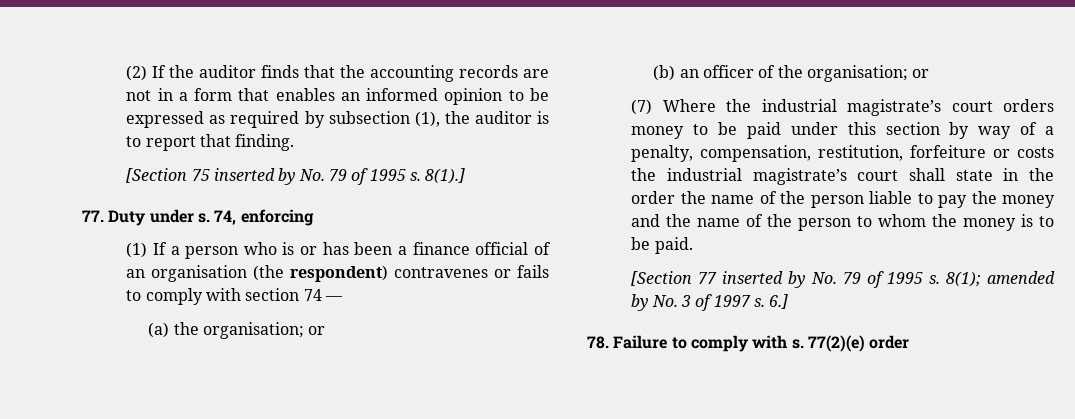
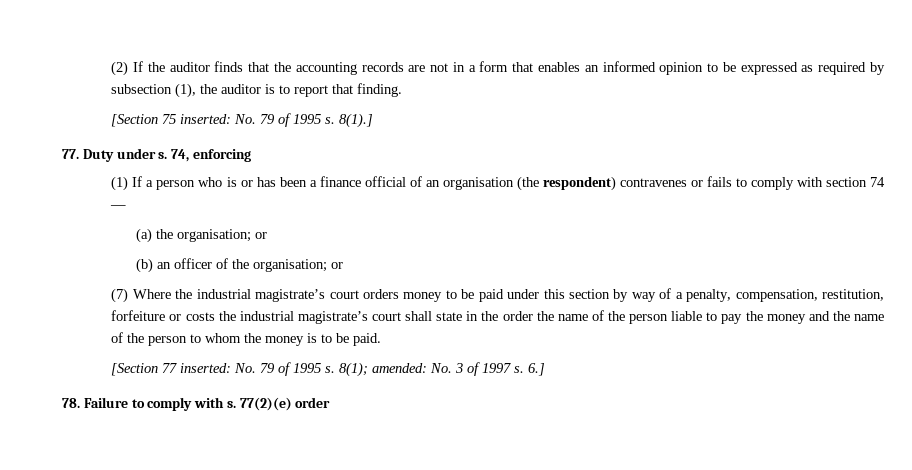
- [Section 75 inserted by No. 79 of 1995 s.
+ [Section 75 inserted: No. 79 of 1995 s.
- [Section 77 inserted by No. 79 of 1995 s.
+ [Section 77 inserted: No. 79 of 1995 s.
- 8(1); amended by No. 3 of 1997 s.
+ 8(1); amended: No. 3 of 1997 s.

